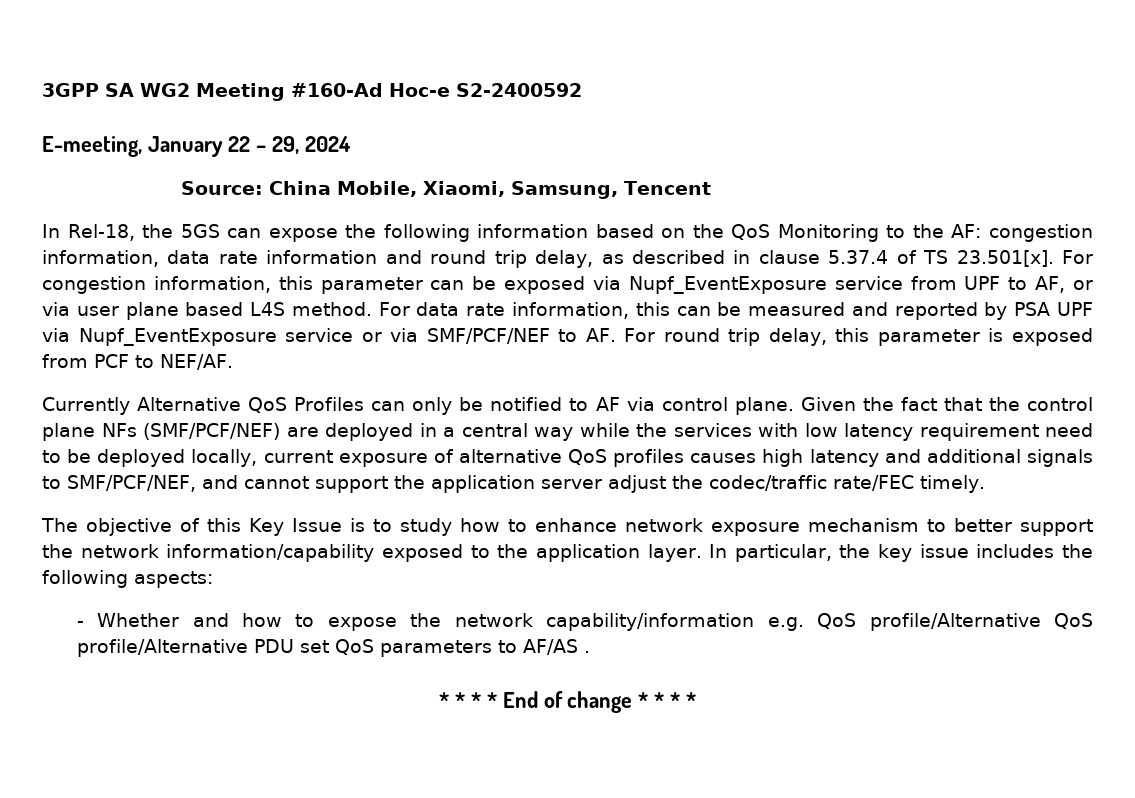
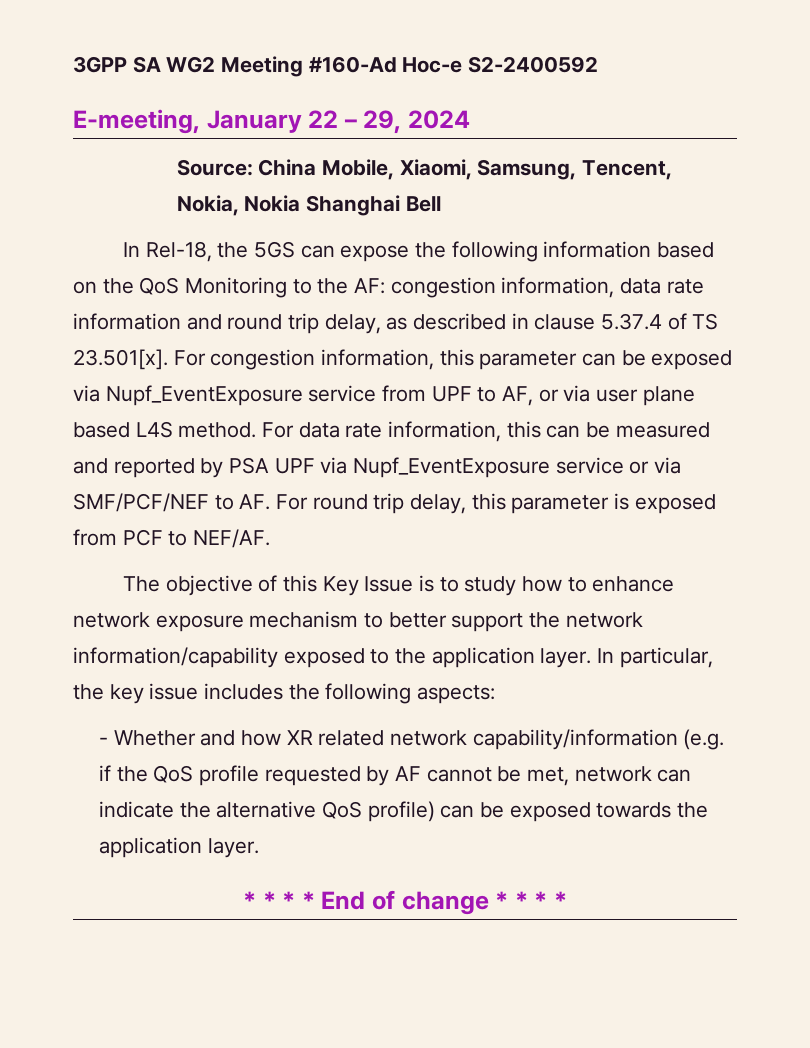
- Source: China Mobile, Xiaomi, Samsung, Tencent
+ Source: China Mobile, Xiaomi, Samsung, Tencent, Nokia, Nokia Shanghai Bell
- Currently Alternative QoS Profiles can only be notified to AF via control plane. Given the fact that the control plane NFs (SMF/PCF/NEF) are deployed in a central way while the services with low latency requirement need to be deployed locally, current exposure of alternative QoS profiles causes high latency and additional signals to SMF/PCF/NEF, and cannot support the application server adjust the codec/traffic rate/FEC timely.
- - Whether and how to expose the network capability/information e.g. QoS profile/Alternative QoS profile/Alternative PDU set QoS parameters to AF/AS .
+ - Whether and how XR related network capability/information (e.g. if the QoS profile requested by AF cannot be met, network can indicate the alternative QoS profile) can be exposed towards the application layer.

